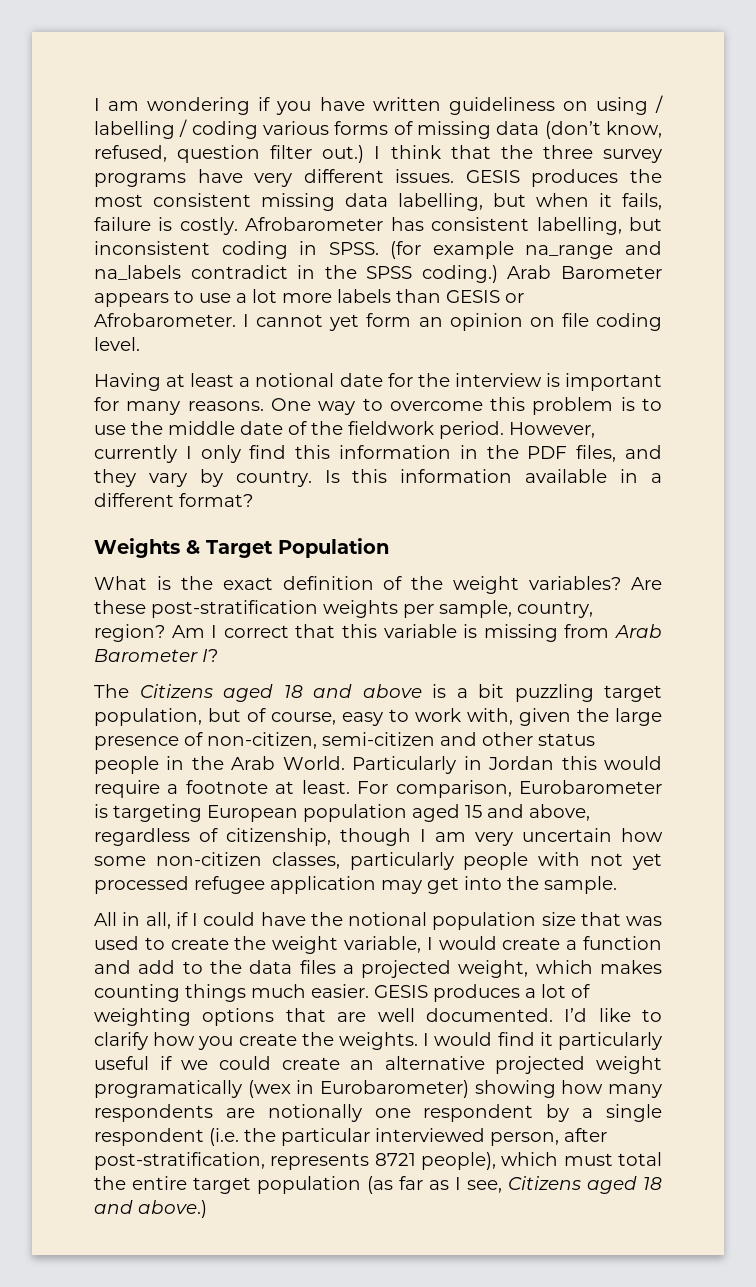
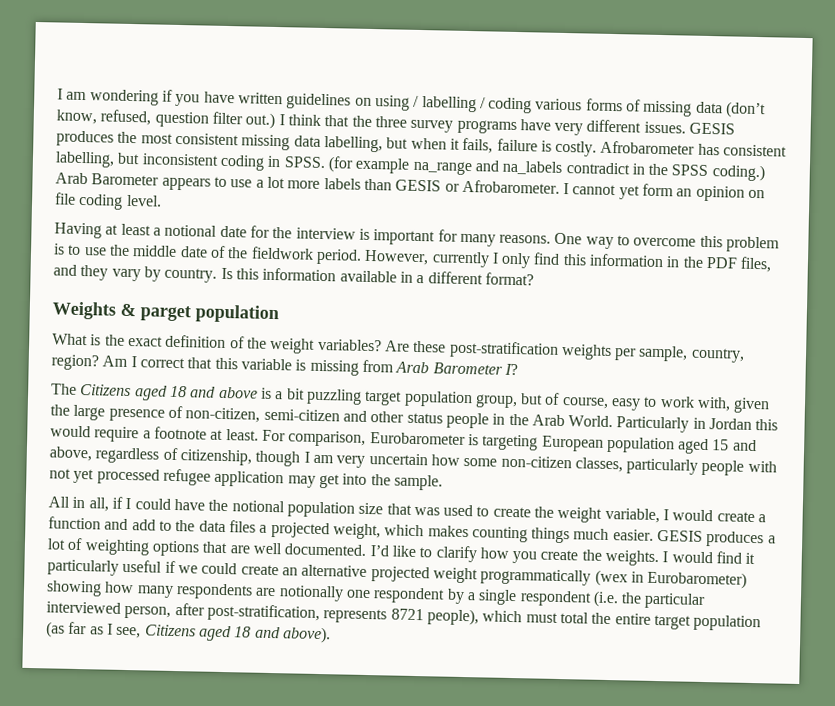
- I am wondering if you have written guideliness on using / labelling / coding various forms of missing data (don’t know, refused, question filter out.)
+ I am wondering if you have written guidelines on using / labelling / coding various forms of missing data (don’t know, refused, question filter out.)
- Weights & Target Population
+ Weights & parget population
- The Citizens aged 18 and above is a bit puzzling target population, but of course, easy to work with, given the large presence of non-citizen, semi-citizen and other status people in the Arab World.
+ The Citizens aged 18 and above is a bit puzzling target population group, but of course, easy to work with, given the large presence of non-citizen, semi-citizen and other status people in the Arab World.
- I would find it particularly useful if we could create an alternative projected weight programatically (wex in Eurobarometer) showing how many respondents are notionally one respondent by a single respondent (i.e. the particular interviewed person, after post-stratification, represents 8721 people), which must total the entire target population (as far as I see, Citizens aged 18 and above.)
+ I would find it particularly useful if we could create an alternative projected weight programmatically (wex in Eurobarometer) showing how many respondents are notionally one respondent by a single respondent (i.e. the particular interviewed person, after post-stratification, represents 8721 people), which must total the entire target population (as far as I see, Citizens aged 18 and above).

